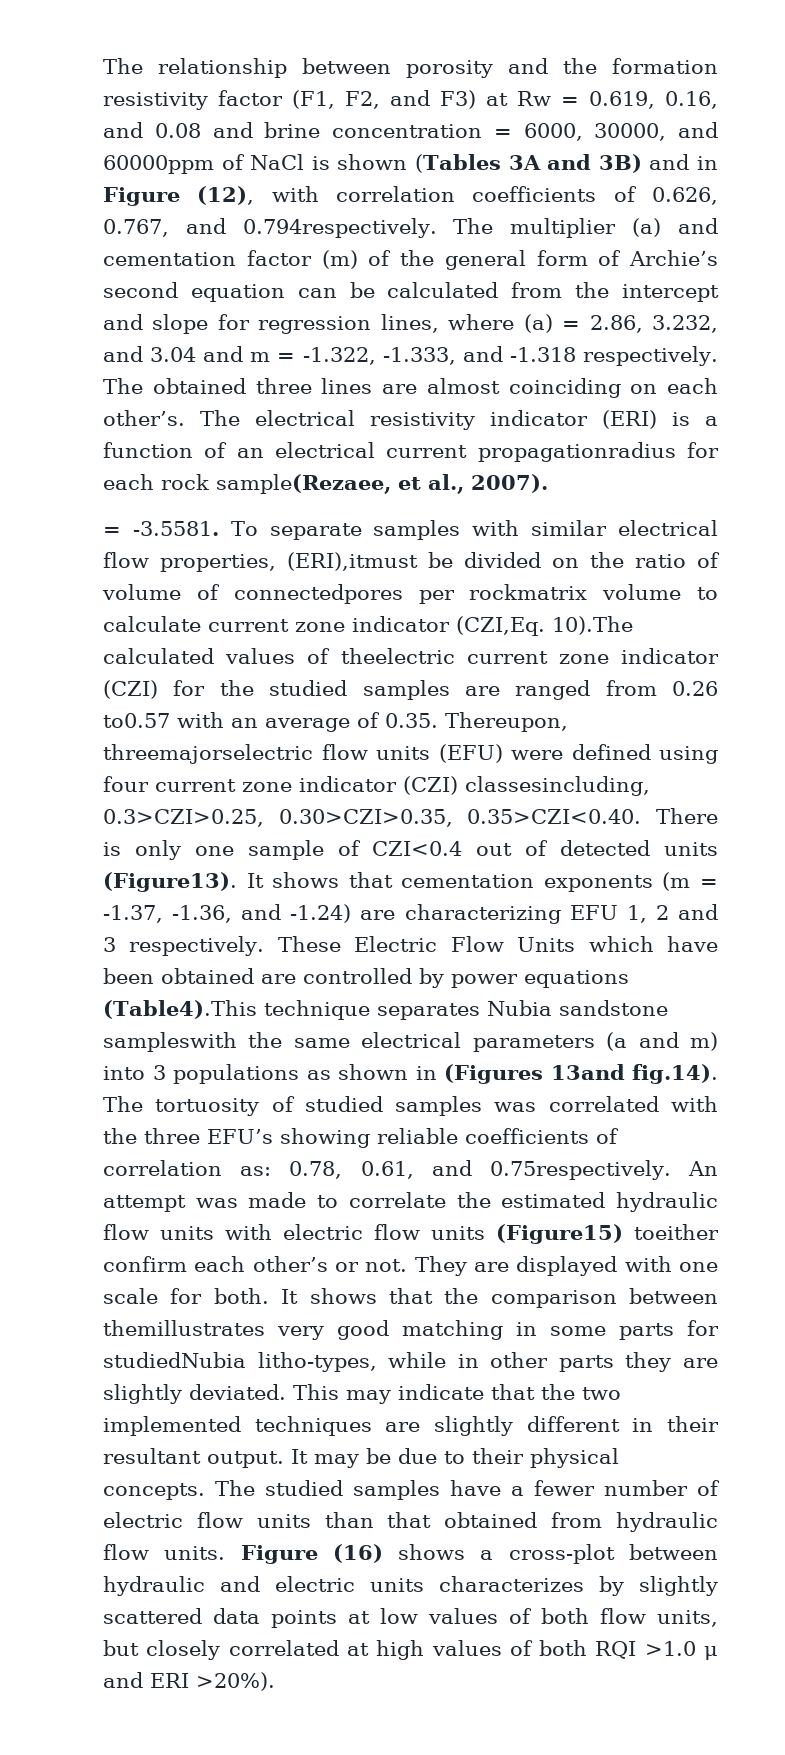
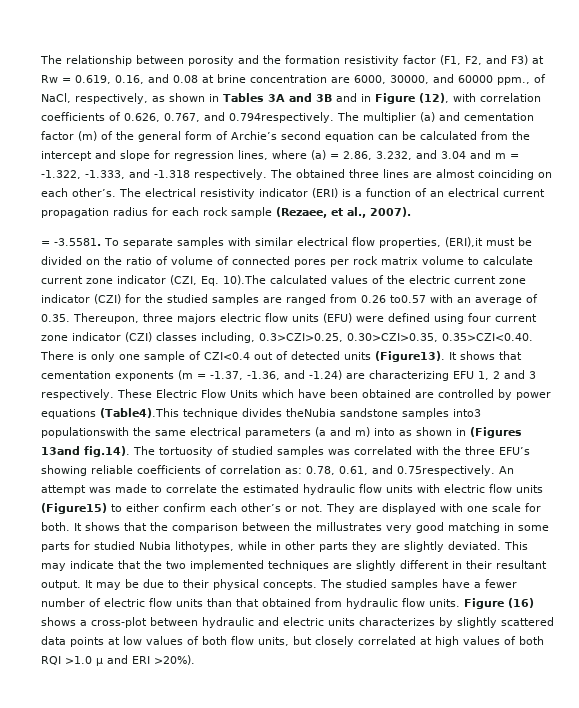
- The relationship between porosity and the formation resistivity factor (F1, F2, and F3) at Rw = 0.619, 0.16, and 0.08 and brine concentration = 6000, 30000, and 60000ppm of NaCl is shown (Tables 3A and 3B) and in Figure (12), with correlation coefficients of 0.626, 0.767, and 0.794respectively. The multiplier (a) and cementation factor (m) of the general form of Archie’s second equation can be calculated from the intercept and slope for regression lines, where (a) = 2.86, 3.232, and 3.04 and m = -1.322, -1.333, and -1.318 respectively.
+ The relationship between porosity and the formation resistivity factor (F1, F2, and F3) at Rw = 0.619, 0.16, and 0.08 at brine concentration are 6000, 30000, and 60000 ppm., of NaCl, respectively, as shown in Tables 3A and 3B and in Figure (12), with correlation coefficients of 0.626, 0.767, and 0.794respectively. The multiplier (a) and cementation factor (m) of the general form of Archie’s second equation can be calculated from the intercept and slope for regression lines, where (a) = 2.86, 3.232, and 3.04 and m = -1.322, -1.333, and -1.318 respectively.
- The electrical resistivity indicator (ERI) is a function of an electrical current propagationradius for each rock sample(Rezaee, et al., 2007).
+ The electrical resistivity indicator (ERI) is a function of an electrical current propagation radius for each rock sample (Rezaee, et al., 2007).
- = -3.5581. To separate samples with similar electrical flow properties, (ERI),itmust be divided on the ratio of volume of connectedpores per rockmatrix volume to calculate current zone indicator (CZI,Eq. 10).The calculated values of theelectric current zone indicator (CZI) for the studied samples are ranged from 0.26 to0.57 with an average of 0.35. Thereupon, threemajorselectric flow units (EFU) were defined using four current zone indicator (CZI) classesincluding, 0.3>CZI>0.25, 0.30>CZI>0.35, 0.35>CZI<0.40. There is only one sample of CZI<0.4 out of detected units (Figure13).
+ = -3.5581. To separate samples with similar electrical flow properties, (ERI),it must be divided on the ratio of volume of connected pores per rock matrix volume to calculate current zone indicator (CZI, Eq. 10).The calculated values of the electric current zone indicator (CZI) for the studied samples are ranged from 0.26 to0.57 with an average of 0.35. Thereupon, three majors electric flow units (EFU) were defined using four current zone indicator (CZI) classes including, 0.3>CZI>0.25, 0.30>CZI>0.35, 0.35>CZI<0.40. There is only one sample of CZI<0.4 out of detected units (Figure13).
- These Electric Flow Units which have been obtained are controlled by power equations (Table4).This technique separates Nubia sandstone sampleswith the same electrical parameters (a and m) into 3 populations as shown in (Figures 13and fig.14). The tortuosity of studied samples was correlated with the three EFU’s showing reliable coefficients of correlation as:
+ These Electric Flow Units which have been obtained are controlled by power equations (Table4).This technique divides theNubia sandstone samples into3 populationswith the same electrical parameters (a and m) into as shown in (Figures 13and fig.14). The tortuosity of studied samples was correlated with the three EFU’s showing reliable coefficients of correlation as:
- 0.78, 0.61, and 0.75respectively. An attempt was made to correlate the estimated hydraulic flow units with electric flow units (Figure15) toeither confirm each other’s or not.
+ 0.78, 0.61, and 0.75respectively. An attempt was made to correlate the estimated hydraulic flow units with electric flow units (Figure15) to either confirm each other’s or not.
- It shows that the comparison between themillustrates very good matching in some parts for studiedNubia litho-types, while in other parts they are slightly deviated.
+ It shows that the comparison between the millustrates very good matching in some parts for studied Nubia lithotypes, while in other parts they are slightly deviated.

